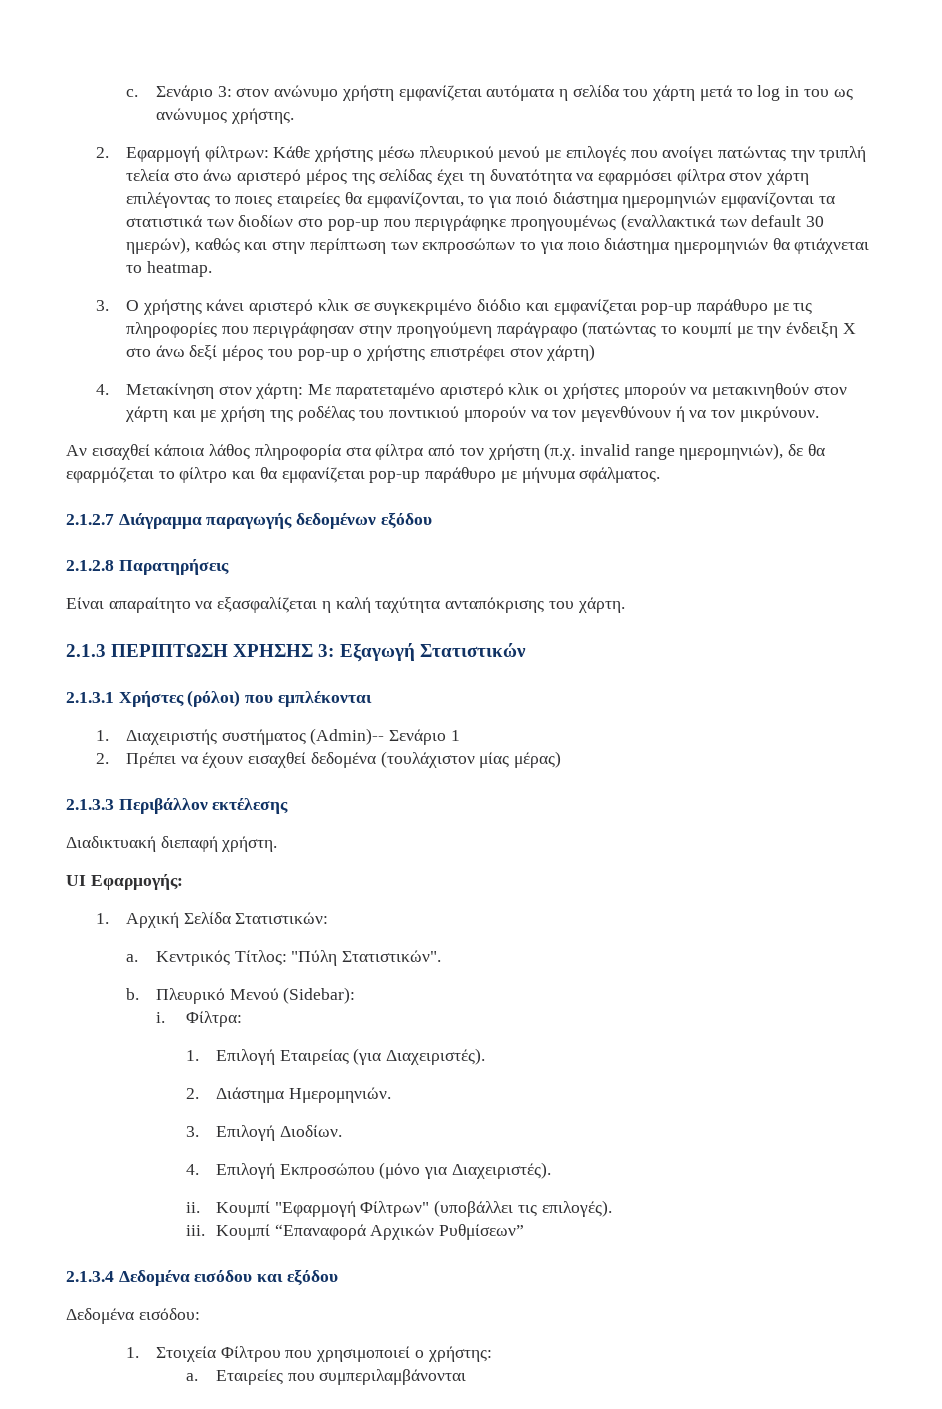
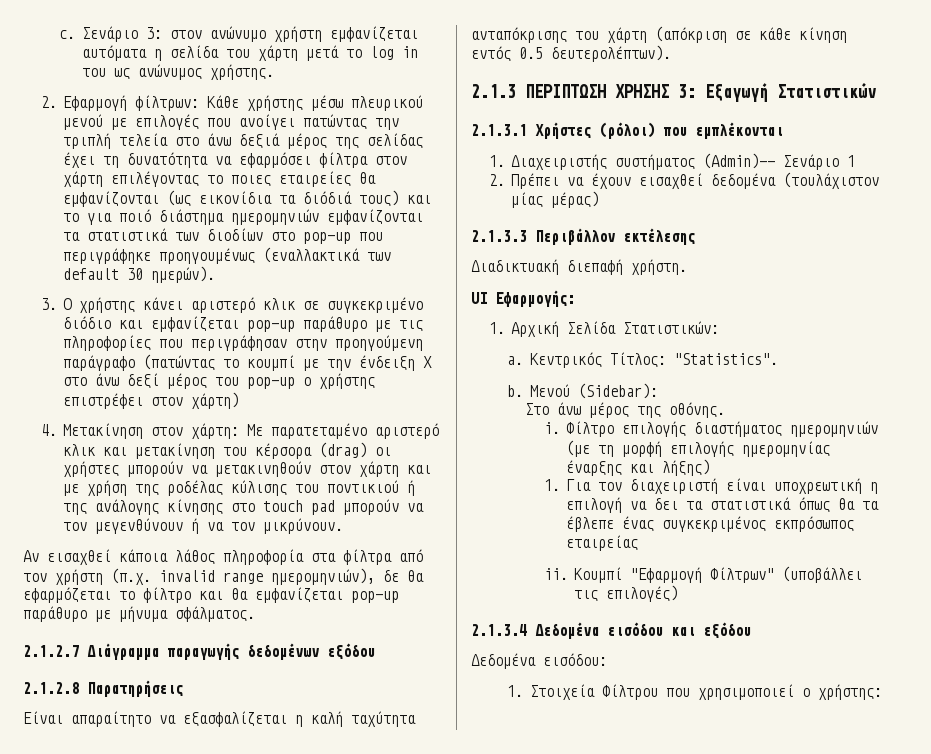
- 2. Εφαρμογή φίλτρων: Κάθε χρήστης μέσω πλευρικού μενού με επιλογές που ανοίγει πατώντας την τριπλή τελεία στο άνω αριστερό μέρος της σελίδας έχει τη δυνατότητα να εφαρμόσει φίλτρα στον χάρτη επιλέγοντας το ποιες εταιρείες θα εμφανίζονται, το για ποιό διάστημα ημερομηνιών εμφανίζονται τα στατιστικά των διοδίων στο pop-up που περιγράφηκε προηγουμένως (εναλλακτικά των default 30 ημερών), καθώς και στην περίπτωση των εκπροσώπων το για ποιο διάστημα ημερομηνιών θα φτιάχνεται το heatmap.
+ 2. Εφαρμογή φίλτρων: Κάθε χρήστης μέσω πλευρικού μενού με επιλογές που ανοίγει πατώντας την τριπλή τελεία στο άνω δεξιά μέρος της σελίδας έχει τη δυνατότητα να εφαρμόσει φίλτρα στον χάρτη επιλέγοντας το ποιες εταιρείες θα εμφανίζονται (ως εικονίδια τα διόδιά τους) και το για ποιό διάστημα ημερομηνιών εμφανίζονται τα στατιστικά των διοδίων στο pop-up που περιγράφηκε προηγουμένως (εναλλακτικά των default 30 ημερών).
- 4. Μετακίνηση στον χάρτη: Με παρατεταμένο αριστερό κλικ οι χρήστες μπορούν να μετακινηθούν στον χάρτη και με χρήση της ροδέλας του ποντικιού μπορούν να τον μεγενθύνουν ή να τον μικρύνουν.
+ 4. Μετακίνηση στον χάρτη: Με παρατεταμένο αριστερό κλικ και μετακίνηση του κέρσορα (drag) οι χρήστες μπορούν να μετακινηθούν στον χάρτη και με χρήση της ροδέλας κύλισης του ποντικιού ή της ανάλογης κίνησης στο touch pad μπορούν να τον μεγενθύνουν ή να τον μικρύνουν.
- Είναι απαραίτητο να εξασφαλίζεται η καλή ταχύτητα ανταπόκρισης του χάρτη.
+ Είναι απαραίτητο να εξασφαλίζεται η καλή ταχύτητα ανταπόκρισης του χάρτη (απόκριση σε κάθε κίνηση εντός 0.5 δευτερολέπτων).
- Κεντρικός Τίτλος: "Πύλη Στατιστικών".
+ Κεντρικός Τίτλος: "Statistics".
- Πλευρικό Μενού (Sidebar):
+ Μενού (Sidebar):
- i. Φίλτρα:
- 1. Επιλογή Εταιρείας (για Διαχειριστές).
- 2. Διάστημα Ημερομηνιών.
- 3. Επιλογή Διοδίων.
- 4. Επιλογή Εκπροσώπου (μόνο για Διαχειριστές).
+ Στο άνω μέρος της οθόνης.
+ i. Φίλτρο επιλογής διαστήματος ημερομηνιών (με τη μορφή επιλογής ημερομηνίας έναρξης και λήξης)
+ 1. Για τον διαχειριστή είναι υποχρεωτική η επιλογή να δει τα στατιστικά όπως θα τα έβλεπε ένας συγκεκριμένος εκπρόσωπος εταιρείας
- Κουμπί "Εφαρμογή Φίλτρων" (υποβάλλει τις επιλογές).
- iii. Κουμπί “Επαναφορά Αρχικών Ρυθμίσεων”
+ Κουμπί "Εφαρμογή Φίλτρων" (υποβάλλει τις επιλογές)
- a. Εταιρείες που συμπεριλαμβάνονται

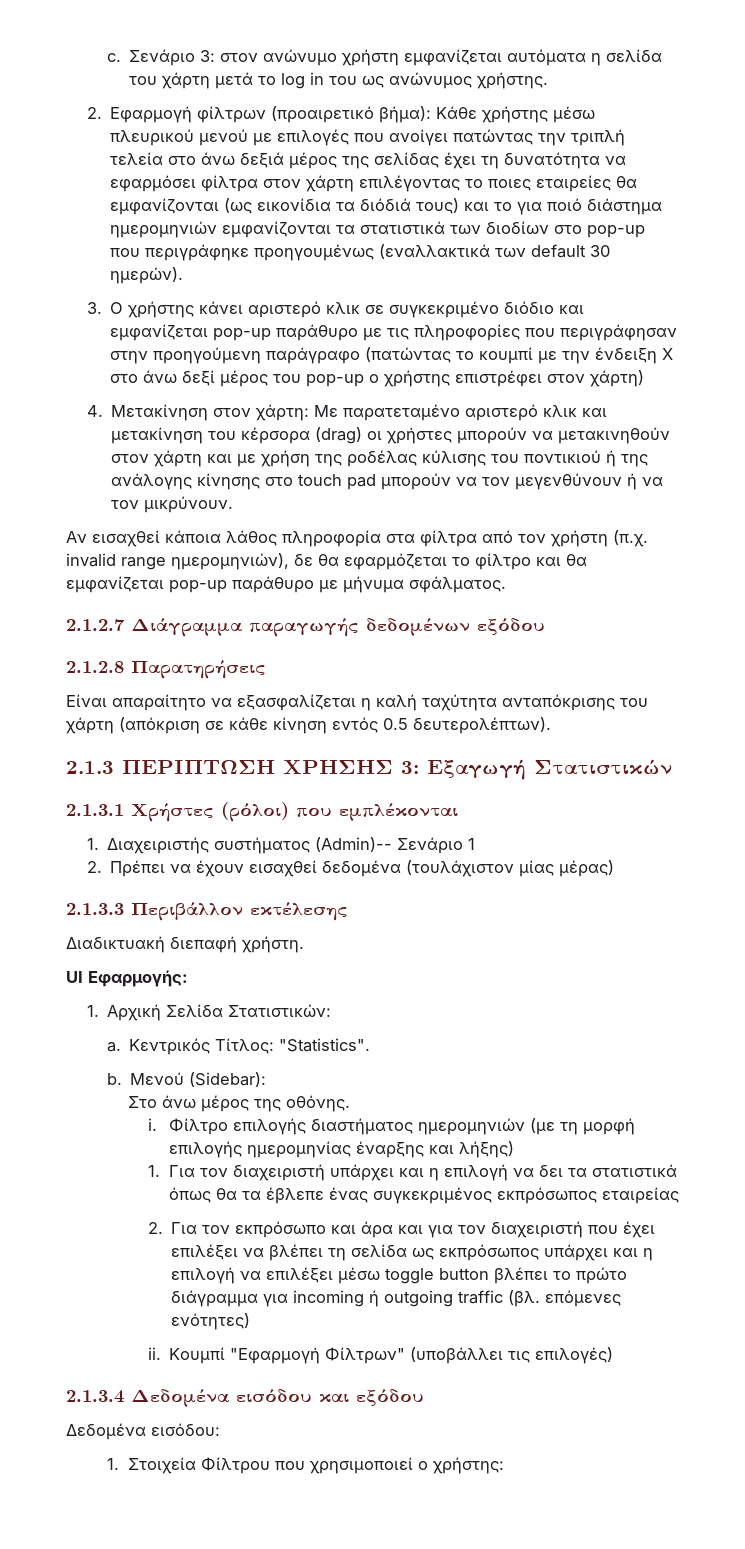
- 2. Εφαρμογή φίλτρων:
+ 2. Εφαρμογή φίλτρων (προαιρετικό βήμα):
- 1. Για τον διαχειριστή είναι υποχρεωτική η επιλογή να δει τα στατιστικά όπως θα τα έβλεπε ένας συγκεκριμένος εκπρόσωπος εταιρείας
+ 1. Για τον διαχειριστή υπάρχει και η επιλογή να δει τα στατιστικά όπως θα τα έβλεπε ένας συγκεκριμένος εκπρόσωπος εταιρείας
+ 2. Για τον εκπρόσωπο και άρα και για τον διαχειριστή που έχει επιλέξει να βλέπει τη σελίδα ως εκπρόσωπος υπάρχει και η επιλογή να επιλέξει μέσω toggle button βλέπει το πρώτο διάγραμμα για incoming ή outgoing traffic (βλ. επόμενες ενότητες)

